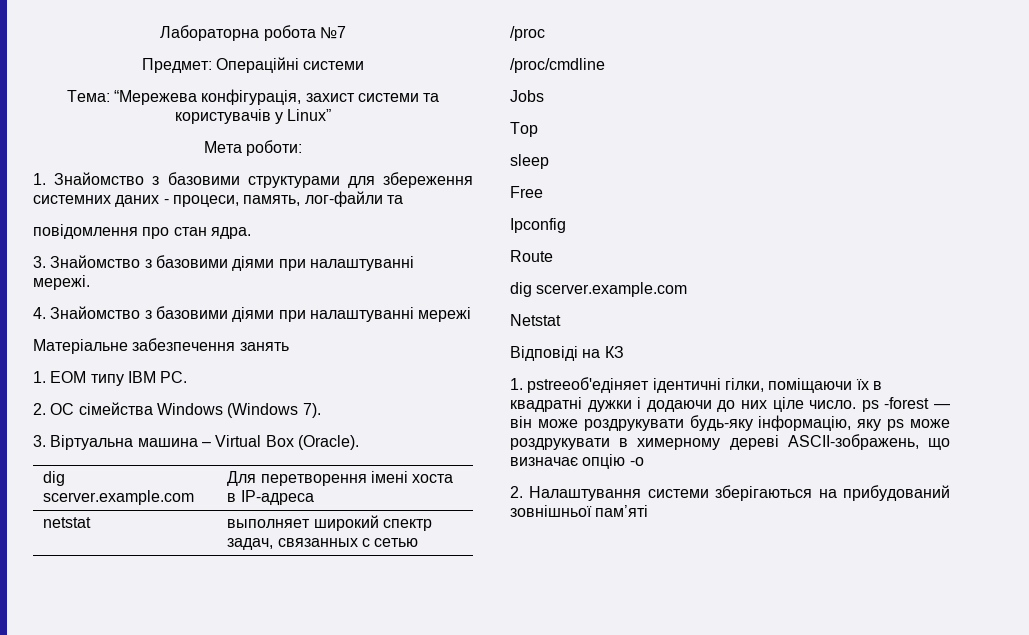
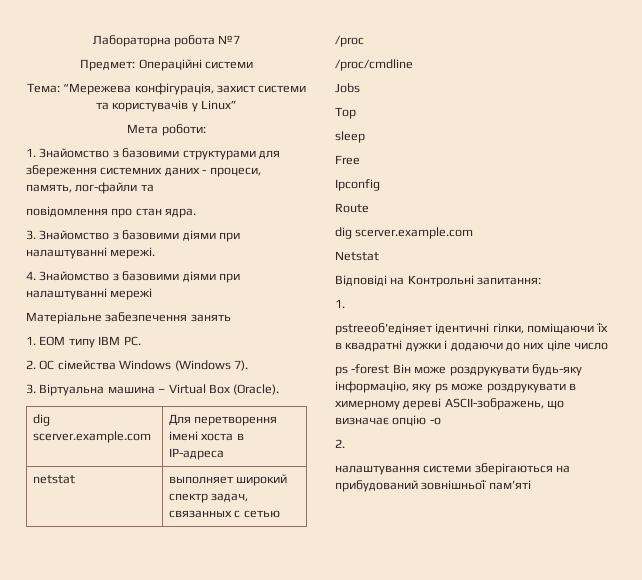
- Відповіді на КЗ
- 1. pstreeоб'едіняет ідентичні гілки, поміщаючи їх в квадратні дужки і додаючи до них ціле число. ps -forest — він може роздрукувати будь-яку інформацію, яку ps може роздрукувати в химерному дереві ASCII-зображень, що визначає опцію -o
- 2. Налаштування системи зберігаються на прибудований зовнішньої пам’яті
+ Відповіді на Контрольні запитання:
+ 1.
+ pstreeоб'едіняет ідентичні гілки, поміщаючи їх в квадратні дужки і додаючи до них ціле число
+ ps -forest Він може роздрукувати будь-яку інформацію, яку ps може роздрукувати в химерному дереві ASCII-зображень, що визначає опцію -o
+ 2.
+ налаштування системи зберігаються на прибудований зовнішньої пам’яті

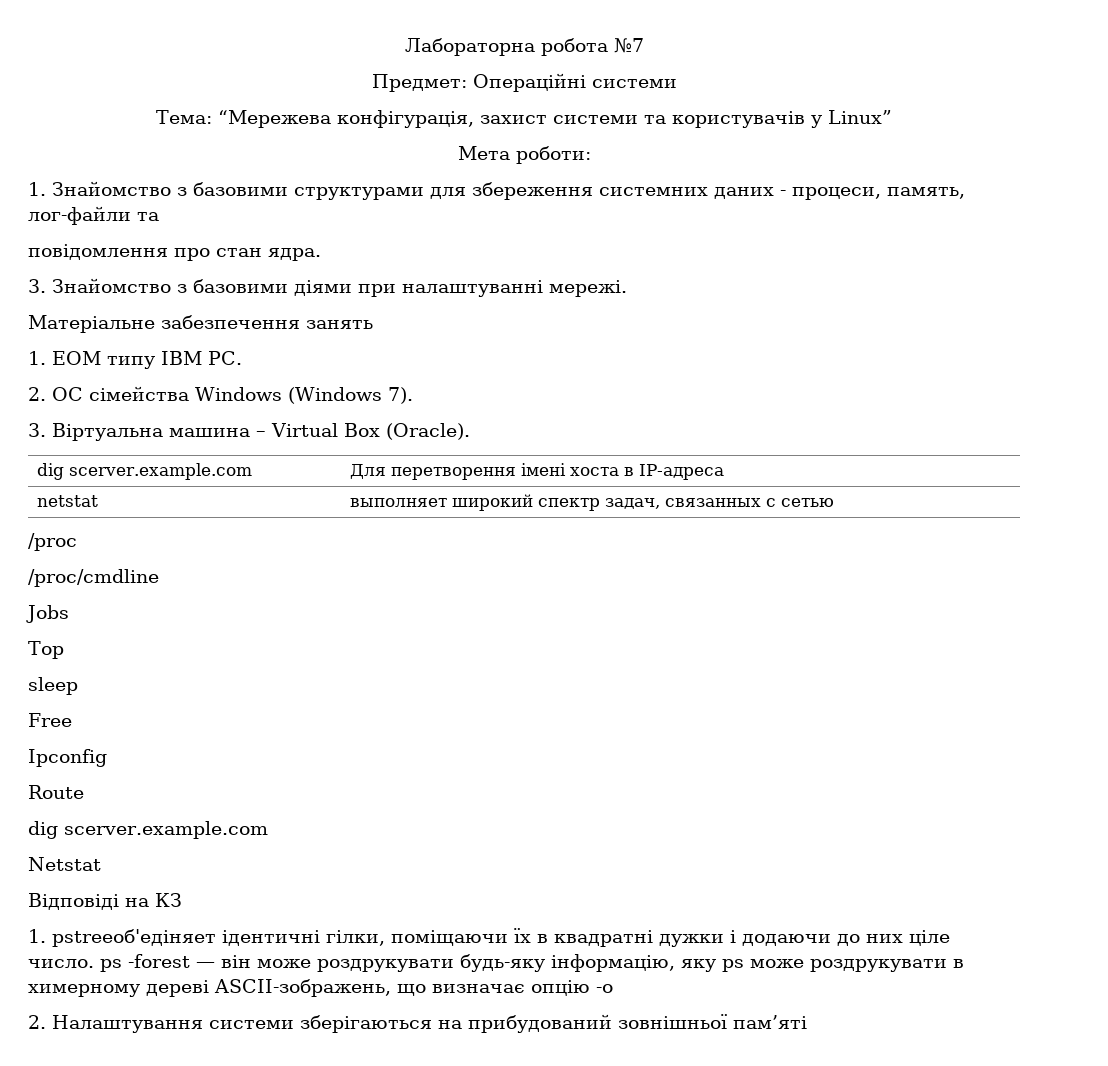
- 4. Знайомство з базовими діями при налаштуванні мережі
- Відповіді на Контрольні запитання:
- 1.
- pstreeоб'едіняет ідентичні гілки, поміщаючи їх в квадратні дужки і додаючи до них ціле число
- ps -forest Він може роздрукувати будь-яку інформацію, яку ps може роздрукувати в химерному дереві ASCII-зображень, що визначає опцію -o
- 2.
- налаштування системи зберігаються на прибудований зовнішньої пам’яті
+ Відповіді на КЗ
+ 1. pstreeоб'едіняет ідентичні гілки, поміщаючи їх в квадратні дужки і додаючи до них ціле число. ps -forest — він може роздрукувати будь-яку інформацію, яку ps може роздрукувати в химерному дереві ASCII-зображень, що визначає опцію -o
+ 2. Налаштування системи зберігаються на прибудований зовнішньої пам’яті

